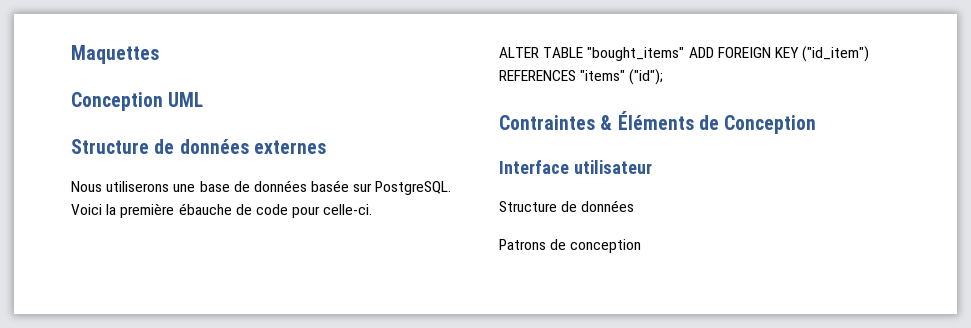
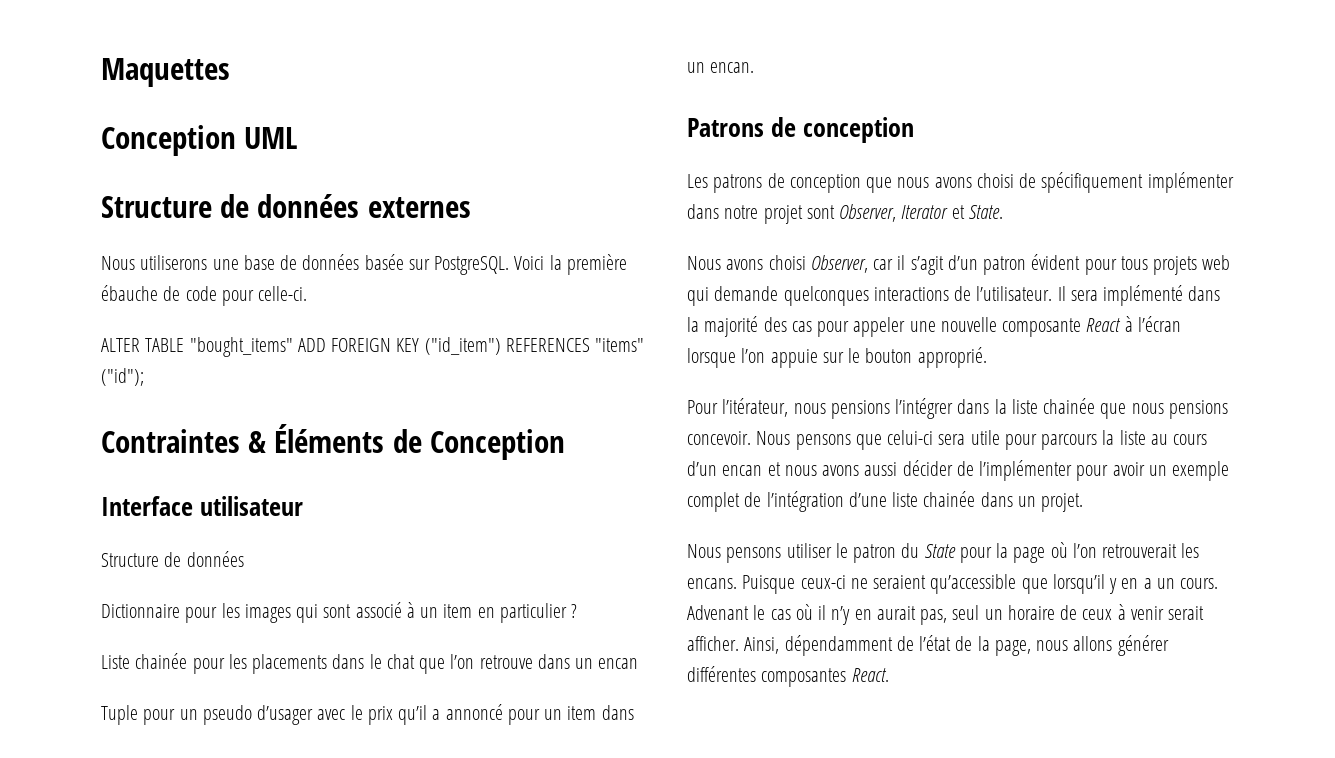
+ Dictionnaire pour les images qui sont associé à un item en particulier ?
+ Liste chainée pour les placements dans le chat que l’on retrouve dans un encan
+ Tuple pour un pseudo d’usager avec le prix qu’il a annoncé pour un item dans un encan.
  Patrons de conception
+ Les patrons de conception que nous avons choisi de spécifiquement implémenter dans notre projet sont Observer, Iterator et State.
+ Nous avons choisi Observer, car il s’agit d’un patron évident pour tous projets web qui demande quelconques interactions de l’utilisateur. Il sera implémenté dans la majorité des cas pour appeler une nouvelle composante React à l’écran lorsque l’on appuie sur le bouton approprié.
+ Pour l’itérateur, nous pensions l’intégrer dans la liste chainée que nous pensions concevoir. Nous pensons que celui-ci sera utile pour parcours la liste au cours d’un encan et nous avons aussi décider de l’implémenter pour avoir un exemple complet de l’intégration d’une liste chainée dans un projet.
+ Nous pensons utiliser le patron du State pour la page où l’on retrouverait les encans. Puisque ceux-ci ne seraient qu’accessible que lorsqu’il y en a un cours. Advenant le cas où il n’y en aurait pas, seul un horaire de ceux à venir serait afficher. Ainsi, dépendamment de l’état de la page, nous allons générer différentes composantes React.

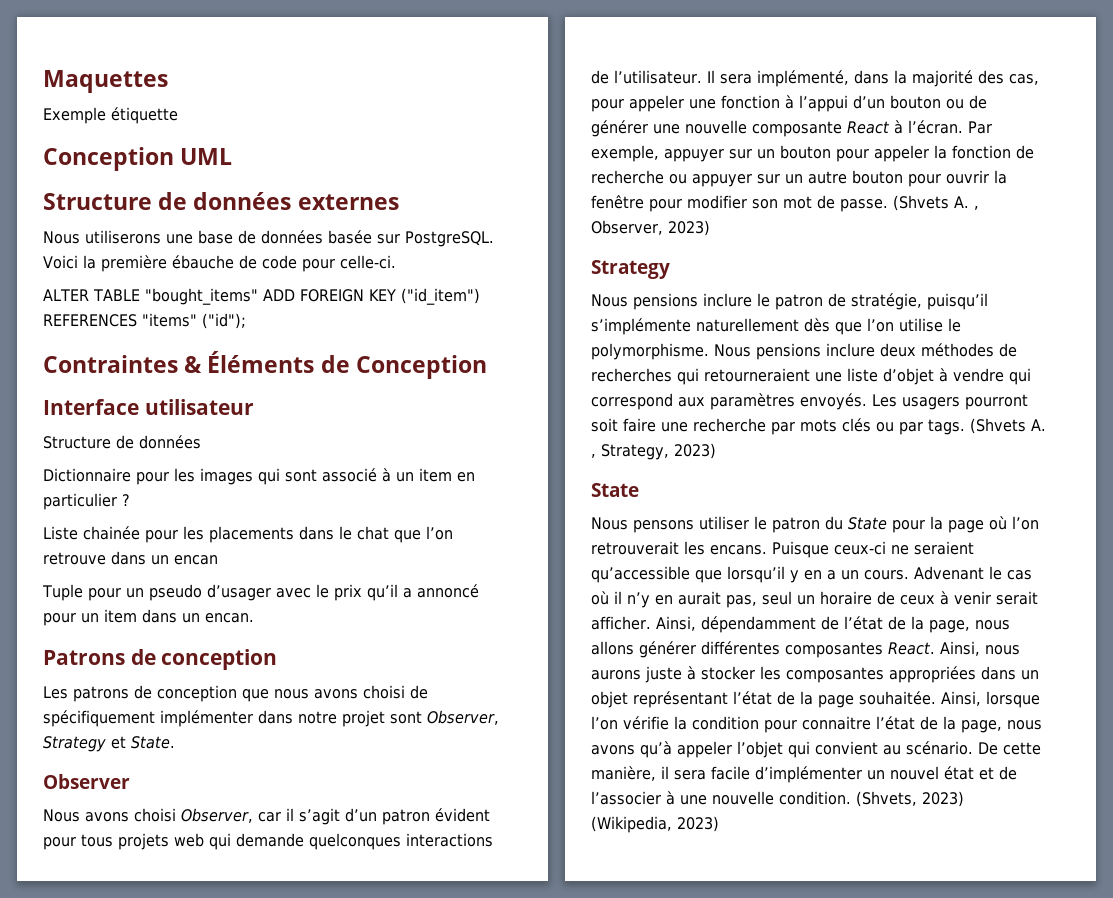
+ Exemple étiquette
- Les patrons de conception que nous avons choisi de spécifiquement implémenter dans notre projet sont Observer, Iterator et State.
+ Les patrons de conception que nous avons choisi de spécifiquement implémenter dans notre projet sont Observer, Strategy et State.
+ Observer
- Il sera implémenté dans la majorité des cas pour appeler une nouvelle composante React à l’écran lorsque l’on appuie sur le bouton approprié.
- Pour l’itérateur, nous pensions l’intégrer dans la liste chainée que nous pensions concevoir. Nous pensons que celui-ci sera utile pour parcours la liste au cours d’un encan et nous avons aussi décider de l’implémenter pour avoir un exemple complet de l’intégration d’une liste chainée dans un projet.
+ Il sera implémenté, dans la majorité des cas, pour appeler une fonction à l’appui d’un bouton ou de générer une nouvelle composante React à l’écran. Par exemple, appuyer sur un bouton pour appeler la fonction de recherche ou appuyer sur un autre bouton pour ouvrir la fenêtre pour modifier son mot de passe. (Shvets A. , Observer, 2023)
+ Strategy
+ Nous pensions inclure le patron de stratégie, puisqu’il s’implémente naturellement dès que l’on utilise le polymorphisme. Nous pensions inclure deux méthodes de recherches qui retourneraient une liste d’objet à vendre qui correspond aux paramètres envoyés. Les usagers pourront soit faire une recherche par mots clés ou par tags. (Shvets A. , Strategy, 2023)
+ State
+ Ainsi, nous aurons juste à stocker les composantes appropriées dans un objet représentant l’état de la page souhaitée. Ainsi, lorsque l’on vérifie la condition pour connaitre l’état de la page, nous avons qu’à appeler l’objet qui convient au scénario. De cette manière, il sera facile d’implémenter un nouvel état et de l’associer à une nouvelle condition. (Shvets, 2023) (Wikipedia, 2023)

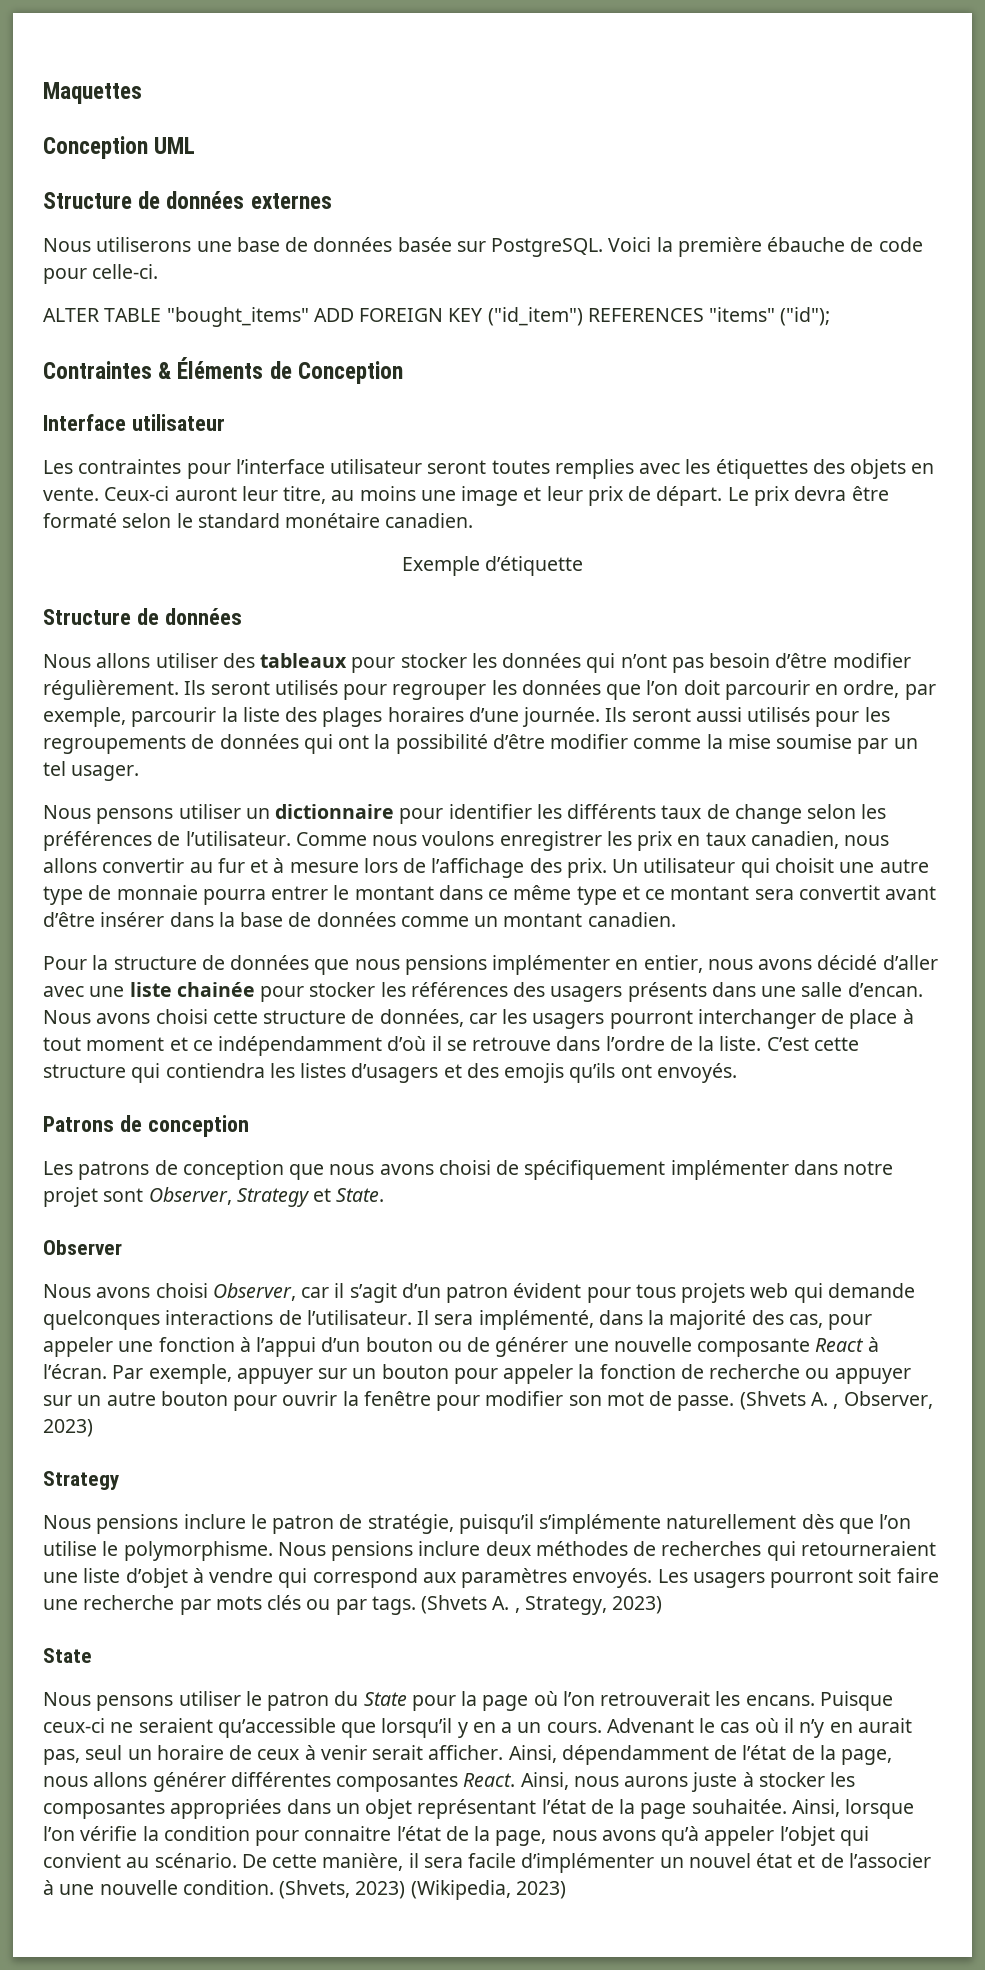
- Exemple étiquette
  Interface utilisateur
+ Les contraintes pour l’interface utilisateur seront toutes remplies avec les étiquettes des objets en vente. Ceux-ci auront leur titre, au moins une image et leur prix de départ. Le prix devra être formaté selon le standard monétaire canadien.
+ Exemple d’étiquette
  Structure de données
- Dictionnaire pour les images qui sont associé à un item en particulier ?
- Liste chainée pour les placements dans le chat que l’on retrouve dans un encan
- Tuple pour un pseudo d’usager avec le prix qu’il a annoncé pour un item dans un encan.
+ Nous allons utiliser des tableaux pour stocker les données qui n’ont pas besoin d’être modifier régulièrement. Ils seront utilisés pour regrouper les données que l’on doit parcourir en ordre, par exemple, parcourir la liste des plages horaires d’une journée. Ils seront aussi utilisés pour les regroupements de données qui ont la possibilité d’être modifier comme la mise soumise par un tel usager.
+ Nous pensons utiliser un dictionnaire pour identifier les différents taux de change selon les préférences de l’utilisateur. Comme nous voulons enregistrer les prix en taux canadien, nous allons convertir au fur et à mesure lors de l’affichage des prix. Un utilisateur qui choisit une autre type de monnaie pourra entrer le montant dans ce même type et ce montant sera convertit avant d’être insérer dans la base de données comme un montant canadien.
+ Pour la structure de données que nous pensions implémenter en entier, nous avons décidé d’aller avec une liste chainée pour stocker les références des usagers présents dans une salle d’encan. Nous avons choisi cette structure de données, car les usagers pourront interchanger de place à tout moment et ce indépendamment d’où il se retrouve dans l’ordre de la liste. C’est cette structure qui contiendra les listes d’usagers et des emojis qu’ils ont envoyés.

